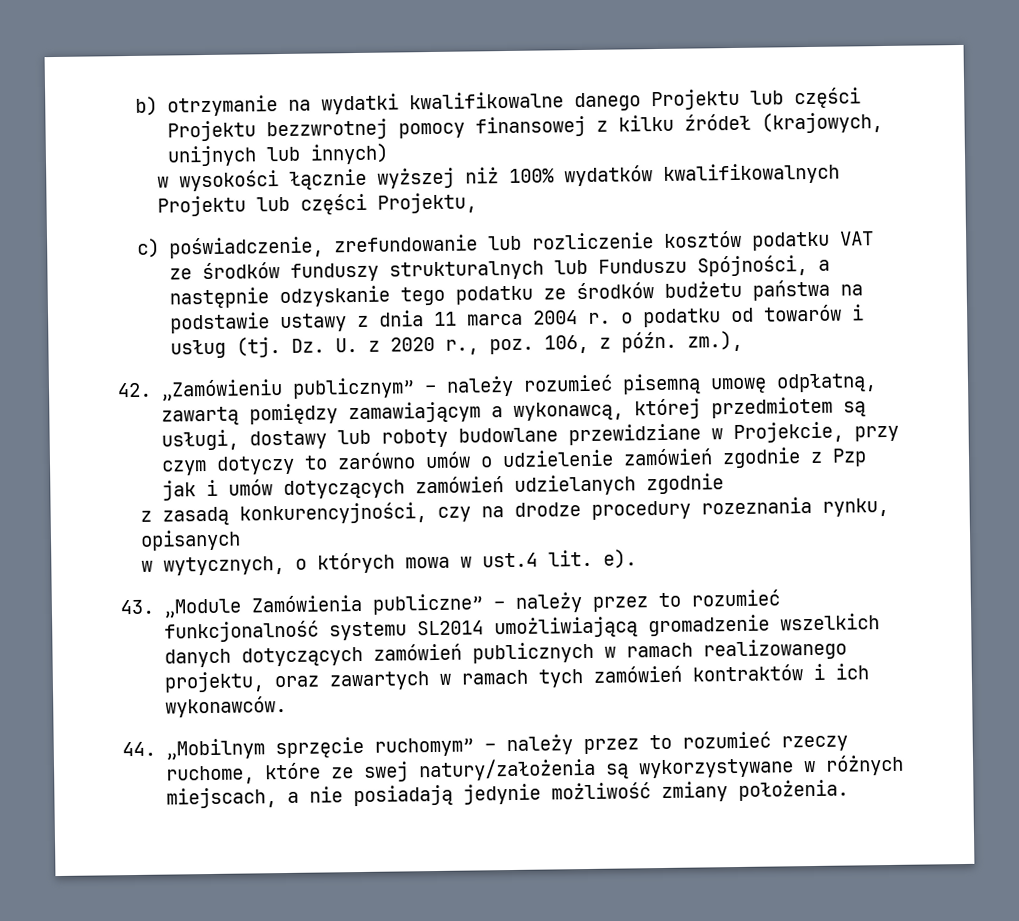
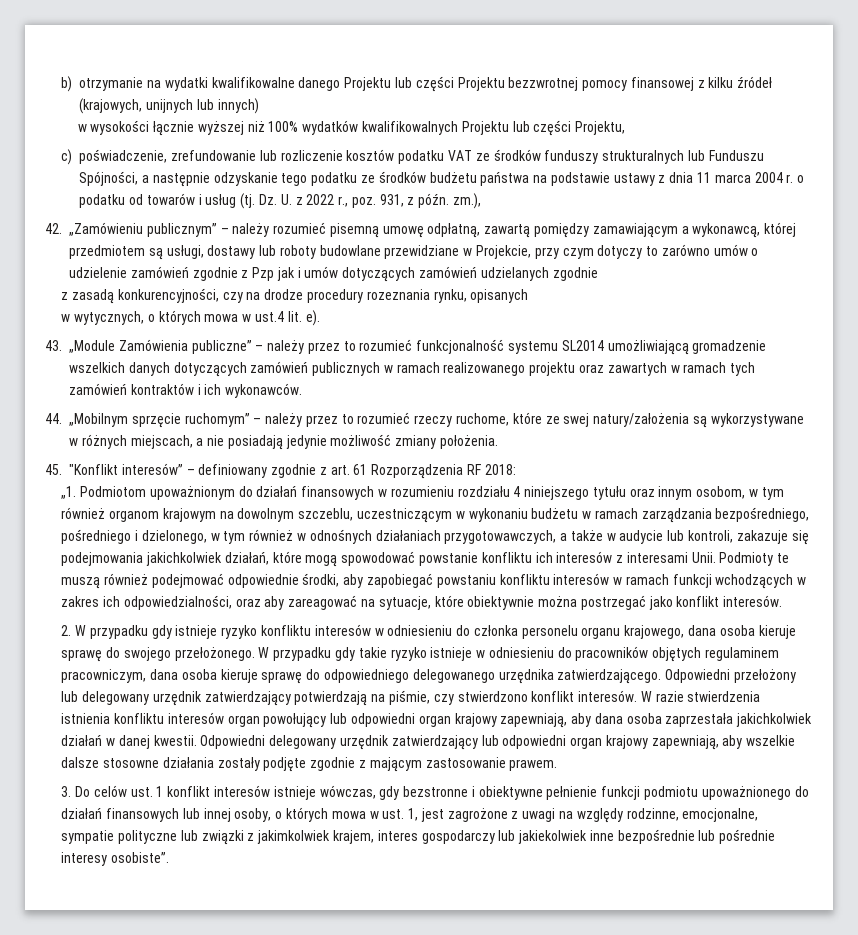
- Dz. U. z 2020 r., poz. 106, z późn. zm.),
+ Dz. U. z 2022 r., poz. 931, z późn. zm.),
- 43. „Module Zamówienia publiczne” – należy przez to rozumieć funkcjonalność systemu SL2014 umożliwiającą gromadzenie wszelkich danych dotyczących zamówień publicznych w ramach realizowanego projektu, oraz zawartych w ramach tych zamówień kontraktów i ich wykonawców.
+ 43. „Module Zamówienia publiczne” – należy przez to rozumieć funkcjonalność systemu SL2014 umożliwiającą gromadzenie wszelkich danych dotyczących zamówień publicznych w ramach realizowanego projektu oraz zawartych w ramach tych zamówień kontraktów i ich wykonawców.
+ 45. "Konflikt interesów” – definiowany zgodnie z art. 61 Rozporządzenia RF 2018:
+ „1. Podmiotom upoważnionym do działań finansowych w rozumieniu rozdziału 4 niniejszego tytułu oraz innym osobom, w tym również organom krajowym na dowolnym szczeblu, uczestniczącym w wykonaniu budżetu w ramach zarządzania bezpośredniego, pośredniego i dzielonego, w tym również w odnośnych działaniach przygotowawczych, a także w audycie lub kontroli, zakazuje się podejmowania jakichkolwiek działań, które mogą spowodować powstanie konfliktu ich interesów z interesami Unii. Podmioty te muszą również podejmować odpowiednie środki, aby zapobiegać powstaniu konfliktu interesów w ramach funkcji wchodzących w zakres ich odpowiedzialności, oraz aby zareagować na sytuacje, które obiektywnie można postrzegać jako konflikt interesów.
+ 2. W przypadku gdy istnieje ryzyko konfliktu interesów w odniesieniu do członka personelu organu krajowego, dana osoba kieruje sprawę do swojego przełożonego. W przypadku gdy takie ryzyko istnieje w odniesieniu do pracowników objętych regulaminem pracowniczym, dana osoba kieruje sprawę do odpowiedniego delegowanego urzędnika zatwierdzającego. Odpowiedni przełożony lub delegowany urzędnik zatwierdzający potwierdzają na piśmie, czy stwierdzono konflikt interesów. W razie stwierdzenia istnienia konfliktu interesów organ powołujący lub odpowiedni organ krajowy zapewniają, aby dana osoba zaprzestała jakichkolwiek działań w danej kwestii. Odpowiedni delegowany urzędnik zatwierdzający lub odpowiedni organ krajowy zapewniają, aby wszelkie dalsze stosowne działania zostały podjęte zgodnie z mającym zastosowanie prawem.
+ 3. Do celów ust. 1 konflikt interesów istnieje wówczas, gdy bezstronne i obiektywne pełnienie funkcji podmiotu upoważnionego do działań finansowych lub innej osoby, o których mowa w ust. 1, jest zagrożone z uwagi na względy rodzinne, emocjonalne, sympatie polityczne lub związki z jakimkolwiek krajem, interes gospodarczy lub jakiekolwiek inne bezpośrednie lub pośrednie interesy osobiste”.

